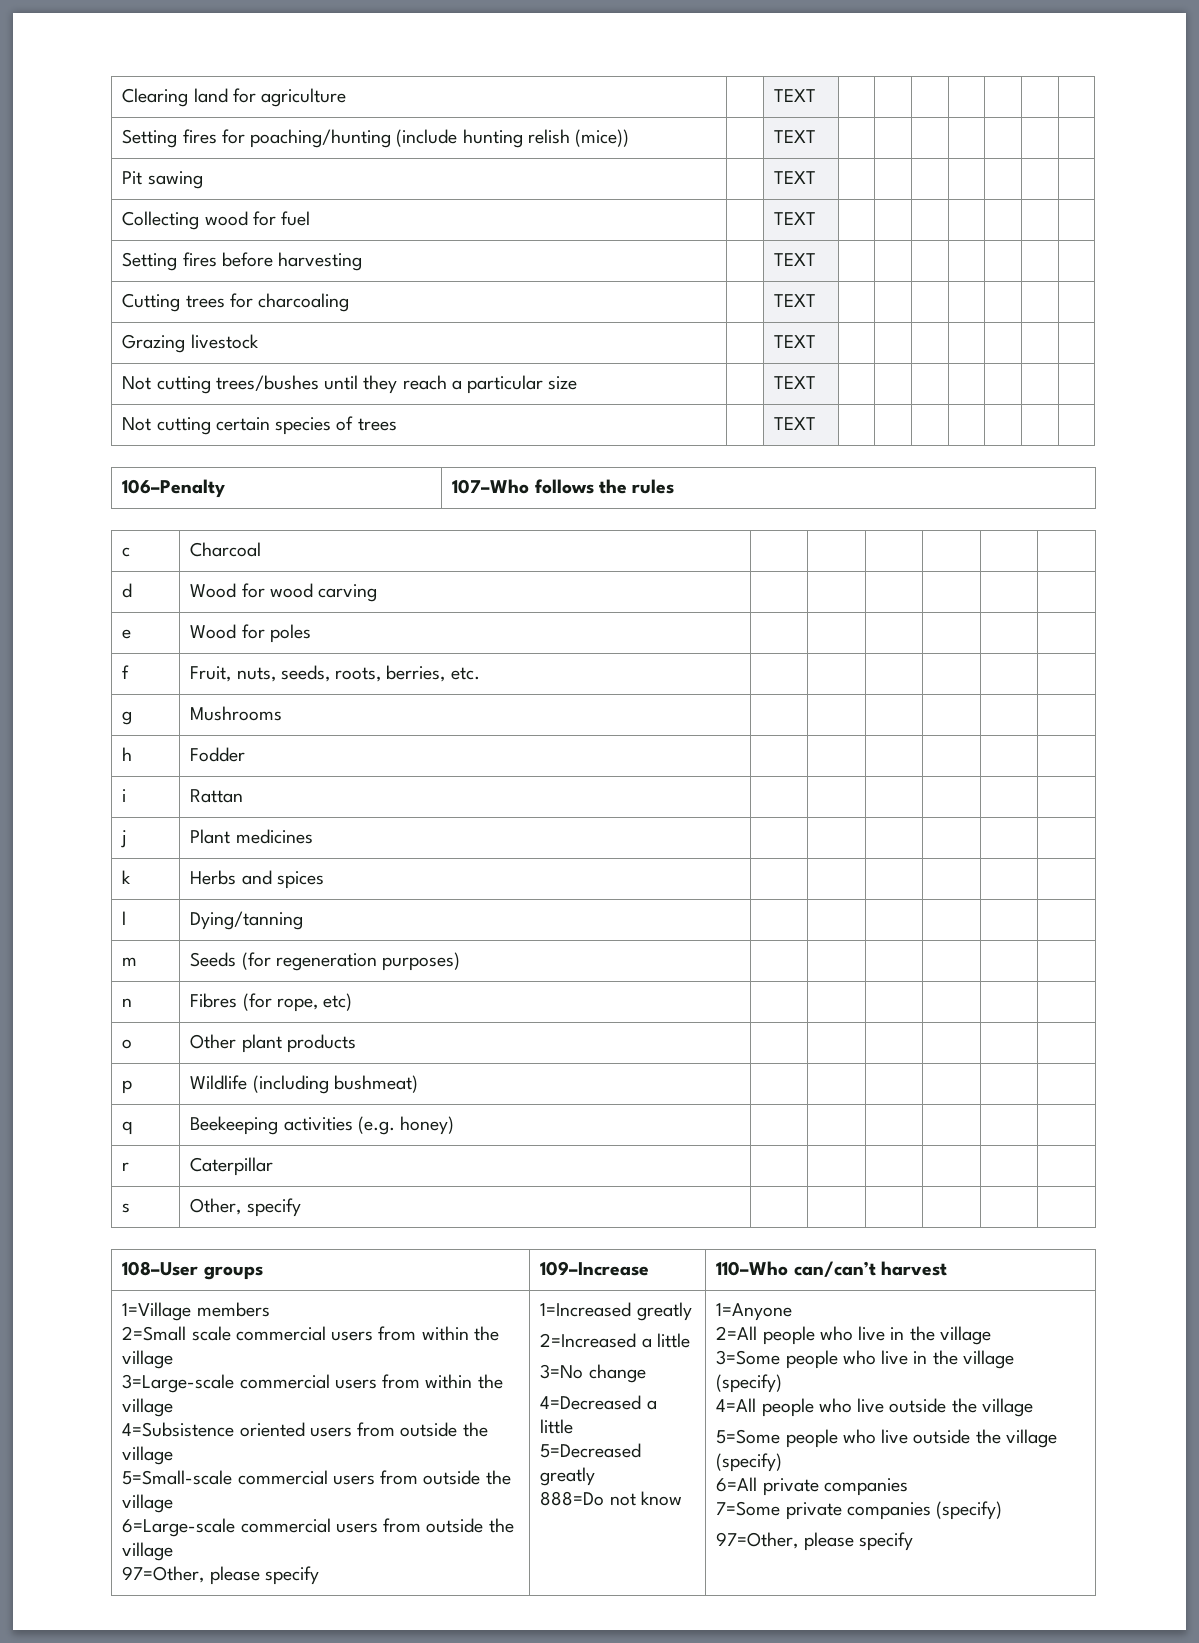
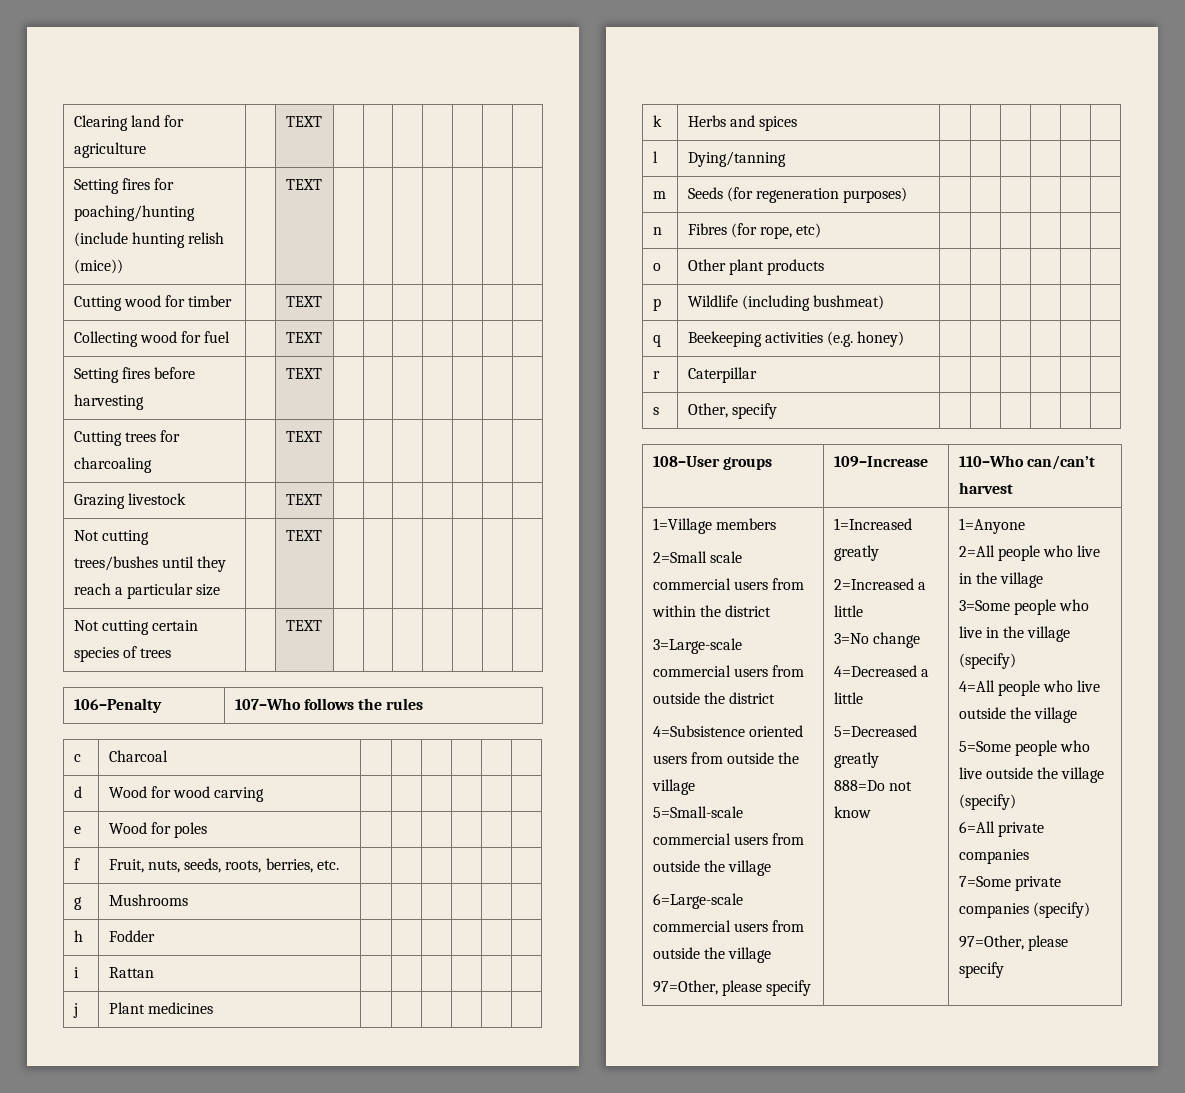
- Pit sawing | | TEXT | | | | | | |
+ Cutting wood for timber | | TEXT | | | | | | |
- 2=Small scale commercial users from within the village
+ 2=Small scale commercial users from within the district
- 3=Large-scale commercial users from within the village
+ 3=Large-scale commercial users from outside the district

